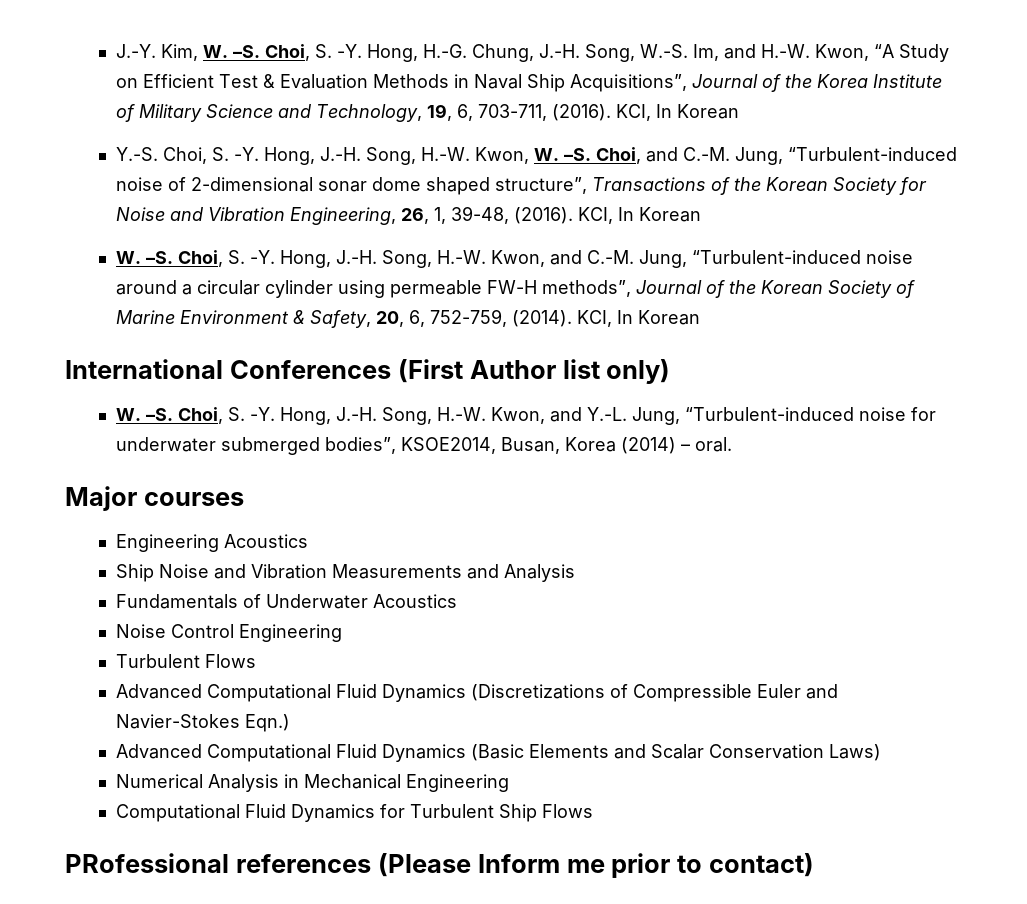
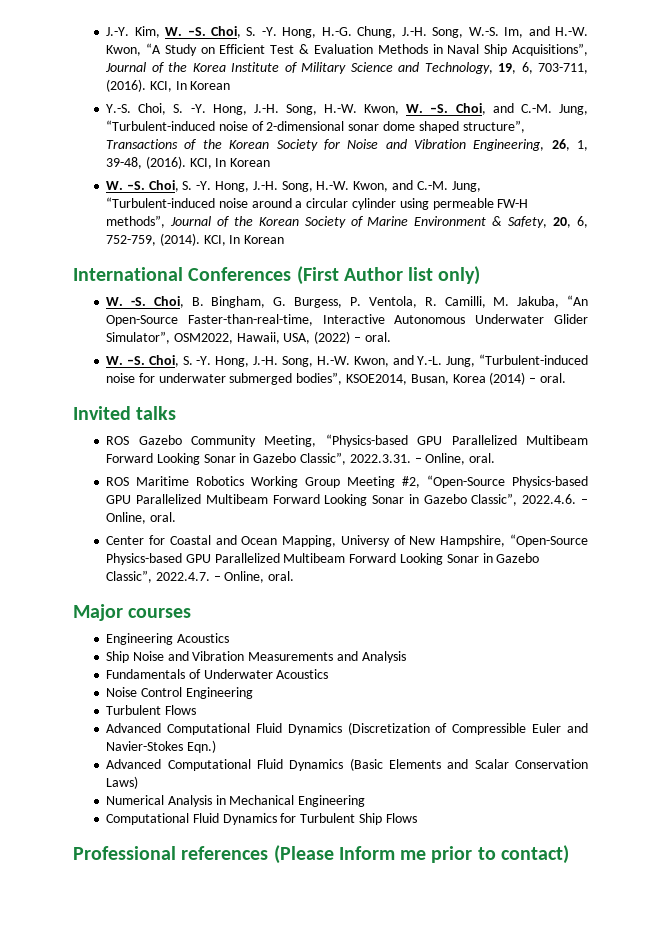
+ W. -S. Choi, B. Bingham, G. Burgess, P. Ventola, R. Camilli, M. Jakuba, “An Open-Source Faster-than-real-time, Interactive Autonomous Underwater Glider Simulator”, OSM2022, Hawaii, USA, (2022) – oral.
+ Invited talks
+ ROS Gazebo Community Meeting, “Physics-based GPU Parallelized Multibeam Forward Looking Sonar in Gazebo Classic”, 2022.3.31. – Online, oral.
+ ROS Maritime Robotics Working Group Meeting #2, “Open-Source Physics-based GPU Parallelized Multibeam Forward Looking Sonar in Gazebo Classic”, 2022.4.6. – Online, oral.
+ Center for Coastal and Ocean Mapping, Universy of New Hampshire, “Open-Source Physics-based GPU Parallelized Multibeam Forward Looking Sonar in Gazebo Classic”, 2022.4.7. – Online, oral.
- Advanced Computational Fluid Dynamics (Discretizations of Compressible Euler and Navier-Stokes Eqn.)
+ Advanced Computational Fluid Dynamics (Discretization of Compressible Euler and Navier-Stokes Eqn.)
- PRofessional references (Please Inform me prior to contact)
+ Professional references (Please Inform me prior to contact)

